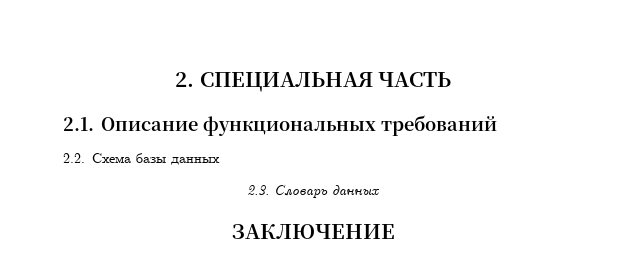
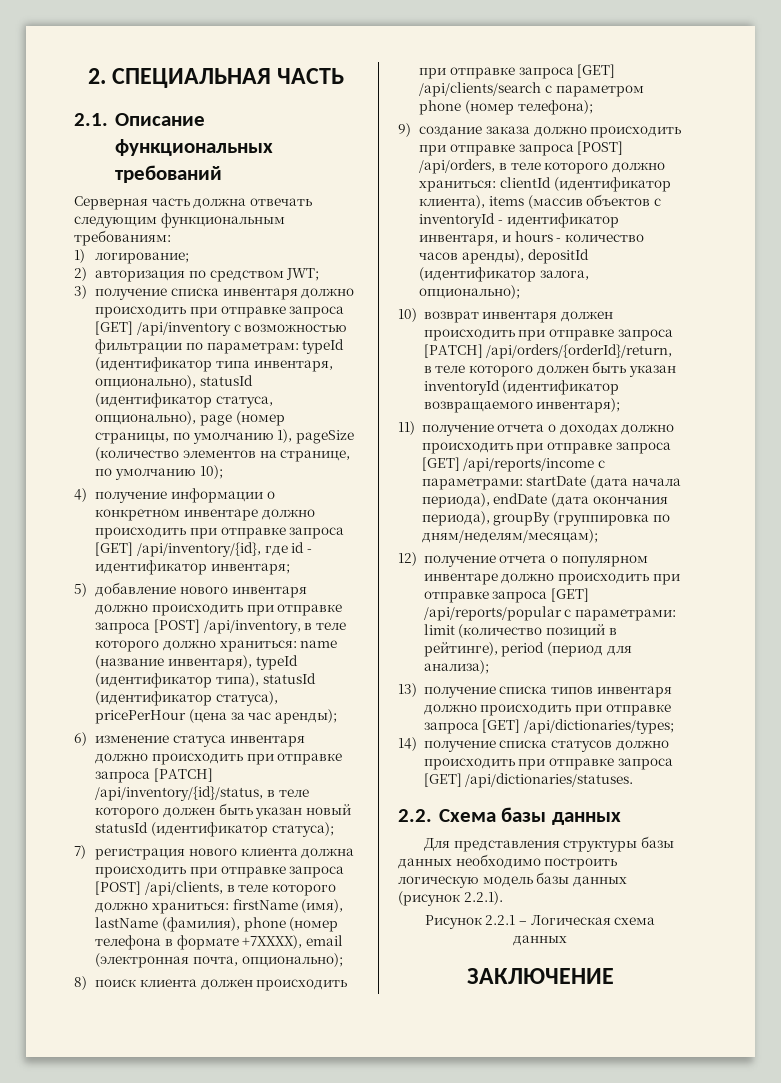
+ Серверная часть должна отвечать следующим функциональным требованиям:
+ 1) логирование;
+ 2) авторизация по средством JWT;
+ 3) получение списка инвентаря должно происходить при отправке запроса [GET] /api/inventory с возможностью фильтрации по параметрам: typeId (идентификатор типа инвентаря, опционально), statusId (идентификатор статуса, опционально), page (номер страницы, по умолчанию 1), pageSize (количество элементов на странице, по умолчанию 10);
+ 4) получение информации о конкретном инвентаре должно происходить при отправке запроса [GET] /api/inventory/{id}, где id - идентификатор инвентаря;
+ 5) добавление нового инвентаря должно происходить при отправке запроса [POST] /api/inventory, в теле которого должно храниться: name (название инвентаря), typeId (идентификатор типа), statusId (идентификатор статуса), pricePerHour (цена за час аренды);
+ 6) изменение статуса инвентаря должно происходить при отправке запроса [PATCH] /api/inventory/{id}/status, в теле которого должен быть указан новый statusId (идентификатор статуса);
+ 7) регистрация нового клиента должна происходить при отправке запроса [POST] /api/clients, в теле которого должно храниться: firstName (имя), lastName (фамилия), phone (номер телефона в формате +7XXXX), email (электронная почта, опционально);
+ 8) поиск клиента должен происходить при отправке запроса [GET] /api/clients/search с параметром phone (номер телефона);
+ 9) создание заказа должно происходить при отправке запроса [POST] /api/orders, в теле которого должно храниться: clientId (идентификатор клиента), items (массив объектов с inventoryId - идентификатор инвентаря, и hours - количество часов аренды), depositId (идентификатор залога, опционально);
+ 10) возврат инвентаря должен происходить при отправке запроса [PATCH] /api/orders/{orderId}/return, в теле которого должен быть указан inventoryId (идентификатор возвращаемого инвентаря);
+ 11) получение отчета о доходах должно происходить при отправке запроса [GET] /api/reports/income с параметрами: startDate (дата начала периода), endDate (дата окончания периода), groupBy (группировка по дням/неделям/месяцам);
+ 12) получение отчета о популярном инвентаре должно происходить при отправке запроса [GET] /api/reports/popular с параметрами: limit (количество позиций в рейтинге), period (период для анализа);
+ 13) получение списка типов инвентаря должно происходить при отправке запроса [GET] /api/dictionaries/types;
+ 14) получение списка статусов должно происходить при отправке запроса [GET] /api/dictionaries/statuses.
  2.2. Схема базы данных
- 2.3. Словарь данных
+ Для представления структуры базы данных необходимо построить логическую модель базы данных (рисунок 2.2.1).
+ Рисунок 2.2.1 – Логическая схема данных

